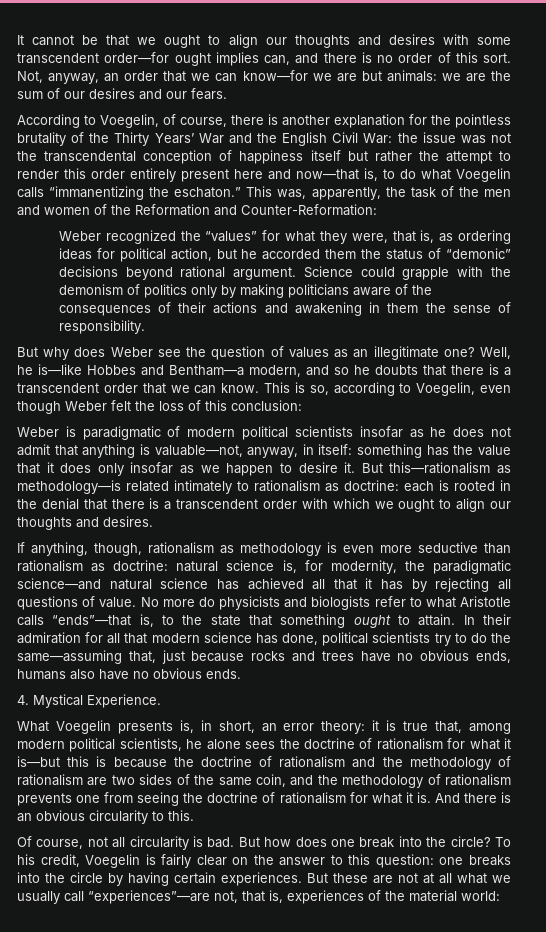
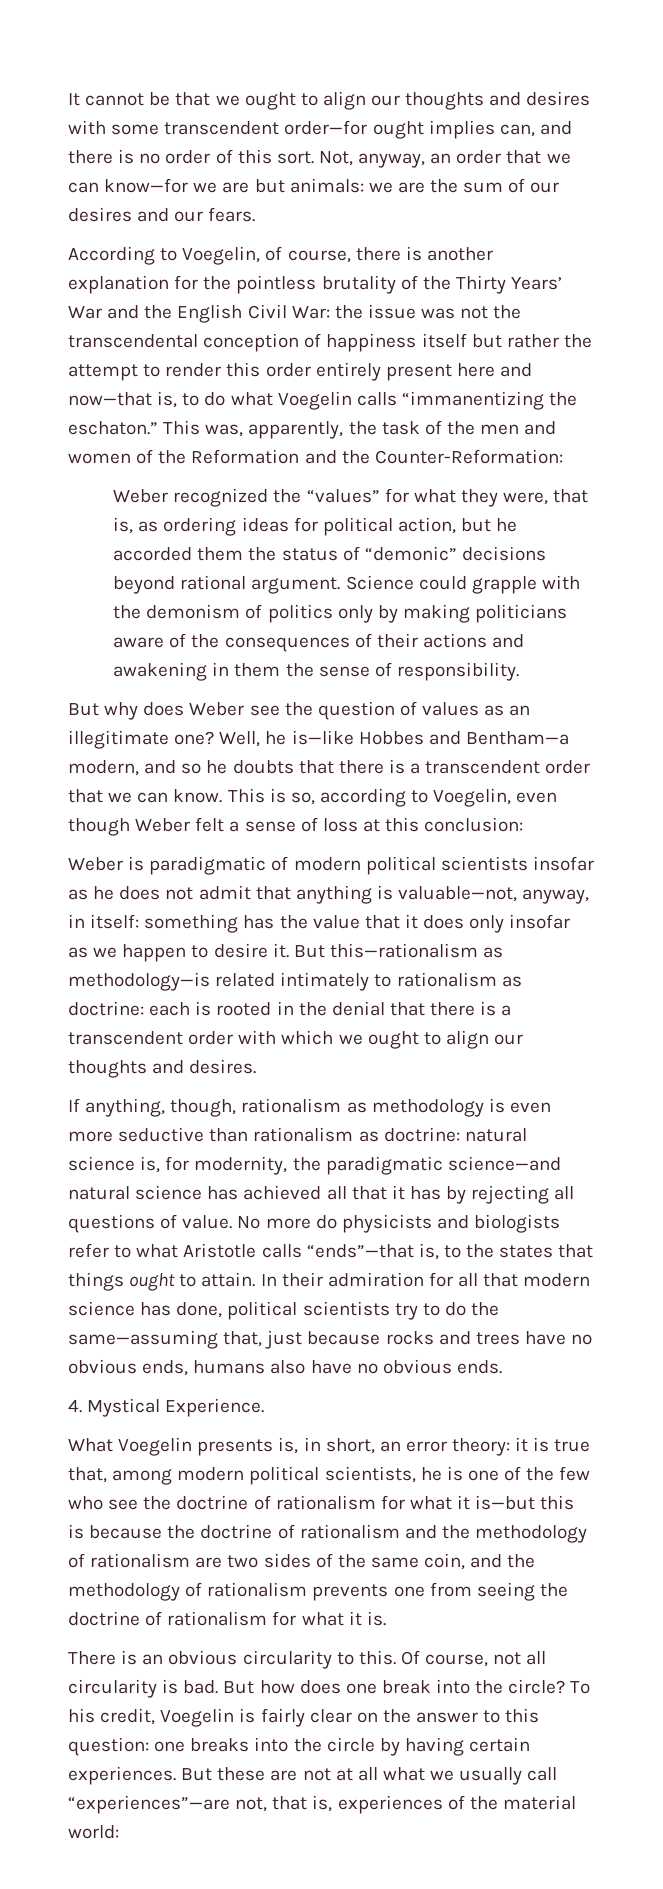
- This was, apparently, the task of the men and women of the Reformation and Counter-Reformation:
+ This was, apparently, the task of the men and women of the Reformation and the Counter-Reformation:
- This is so, according to Voegelin, even though Weber felt the loss of this conclusion:
+ This is so, according to Voegelin, even though Weber felt a sense of loss at this conclusion:
- No more do physicists and biologists refer to what Aristotle calls “ends”—that is, to the state that something ought to attain.
+ No more do physicists and biologists refer to what Aristotle calls “ends”—that is, to the states that things ought to attain.
- it is true that, among modern political scientists, he alone sees the doctrine of rationalism for what it is—but this is because the doctrine of rationalism and the methodology of rationalism are two sides of the same coin, and the methodology of rationalism prevents one from seeing the doctrine of rationalism for what it is. And there is an obvious circularity to this.
- Of course, not all circularity is bad.
+ it is true that, among modern political scientists, he is one of the few who see the doctrine of rationalism for what it is—but this is because the doctrine of rationalism and the methodology of rationalism are two sides of the same coin, and the methodology of rationalism prevents one from seeing the doctrine of rationalism for what it is.
+ There is an obvious circularity to this. Of course, not all circularity is bad.

